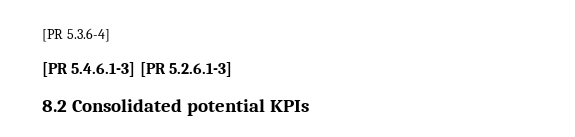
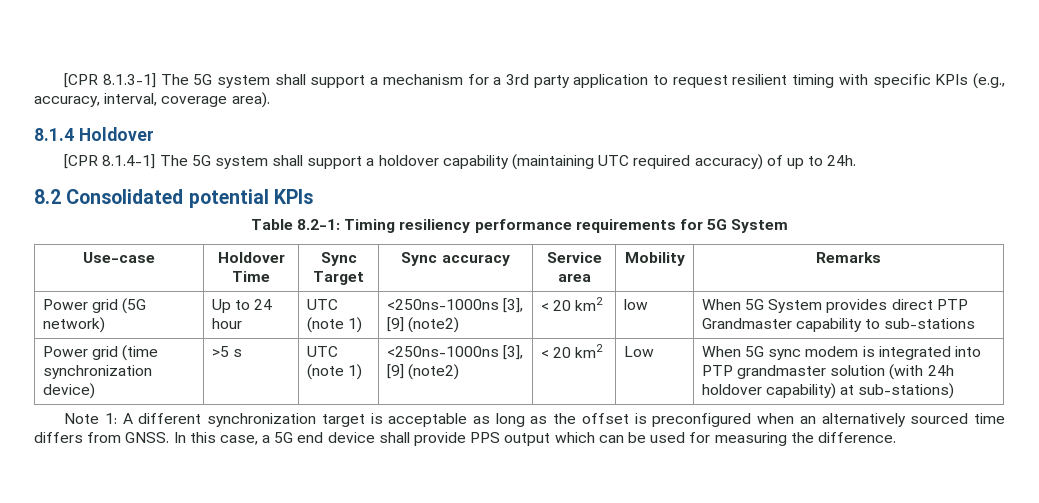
- [PR 5.3.6-4]
- [PR 5.4.6.1-3] [PR 5.2.6.1-3]
+ [CPR 8.1.3-1] The 5G system shall support a mechanism for a 3rd party application to request resilient timing with specific KPIs (e.g., accuracy, interval, coverage area).
+ 8.1.4 Holdover
+ [CPR 8.1.4-1] The 5G system shall support a holdover capability (maintaining UTC required accuracy) of up to 24h.
  8.2 Consolidated potential KPIs
+ Table 8.2-1: Timing resiliency performance requirements for 5G System
+ Use-case | Holdover Time | Sync Target | Sync accuracy | Service area | Mobility | Remarks
+ Power grid (5G network) | Up to 24 hour | UTC (note 1) | <250ns-1000ns [3], [9] (note2) | < 20 km2 | low | When 5G System provides direct PTP Grandmaster capability to sub-stations
+ Power grid (time synchronization device) | >5 s | UTC (note 1) | <250ns-1000ns [3], [9] (note2) | < 20 km2 | Low | When 5G sync modem is integrated into PTP grandmaster solution (with 24h holdover capability) at sub-stations)
+ Note 1: A different synchronization target is acceptable as long as the offset is preconfigured when an alternatively sourced time differs from GNSS. In this case, a 5G end device shall provide PPS output which can be used for measuring the difference.

